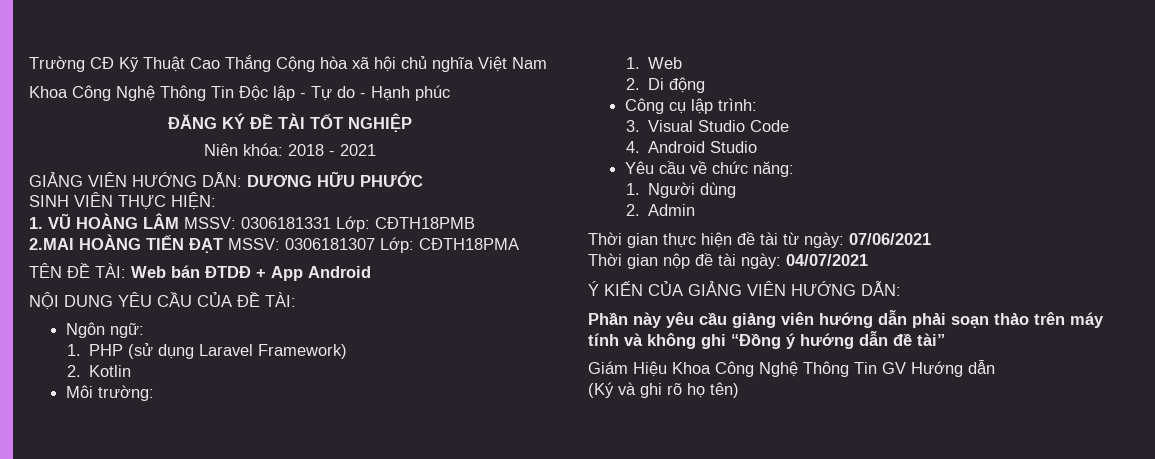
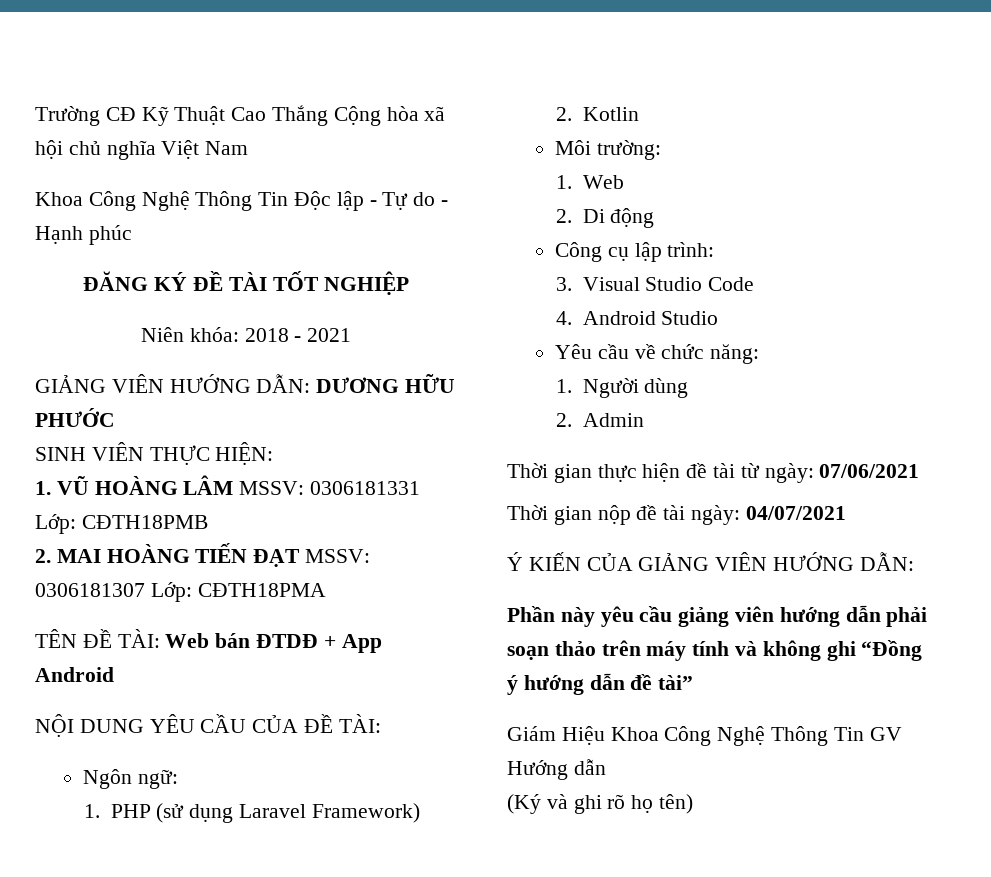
- 2.MAI HOÀNG TIẾN ĐẠT MSSV: 0306181307 Lớp: CĐTH18PMA
+ 2. MAI HOÀNG TIẾN ĐẠT MSSV: 0306181307 Lớp: CĐTH18PMA

